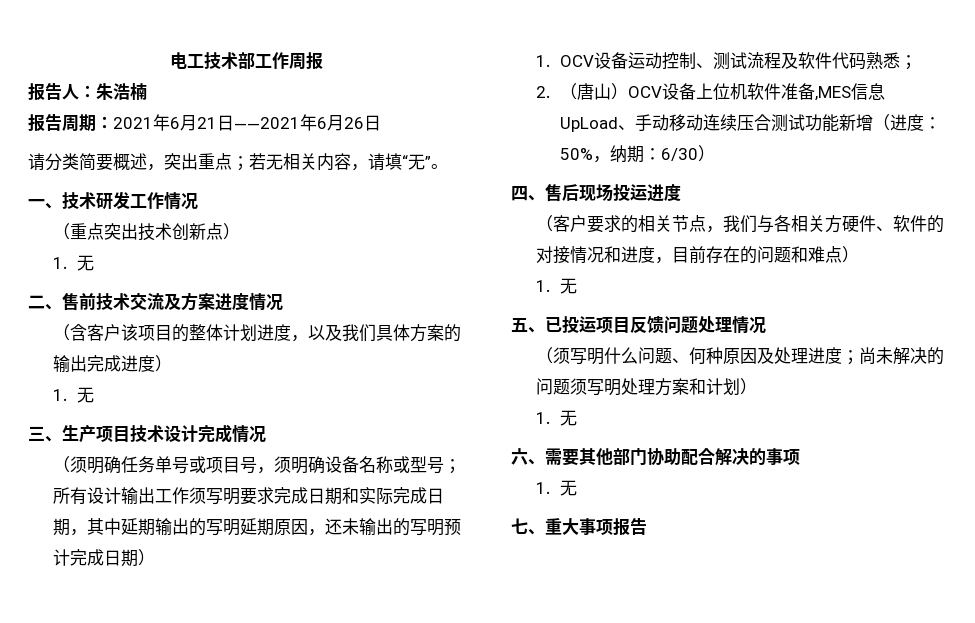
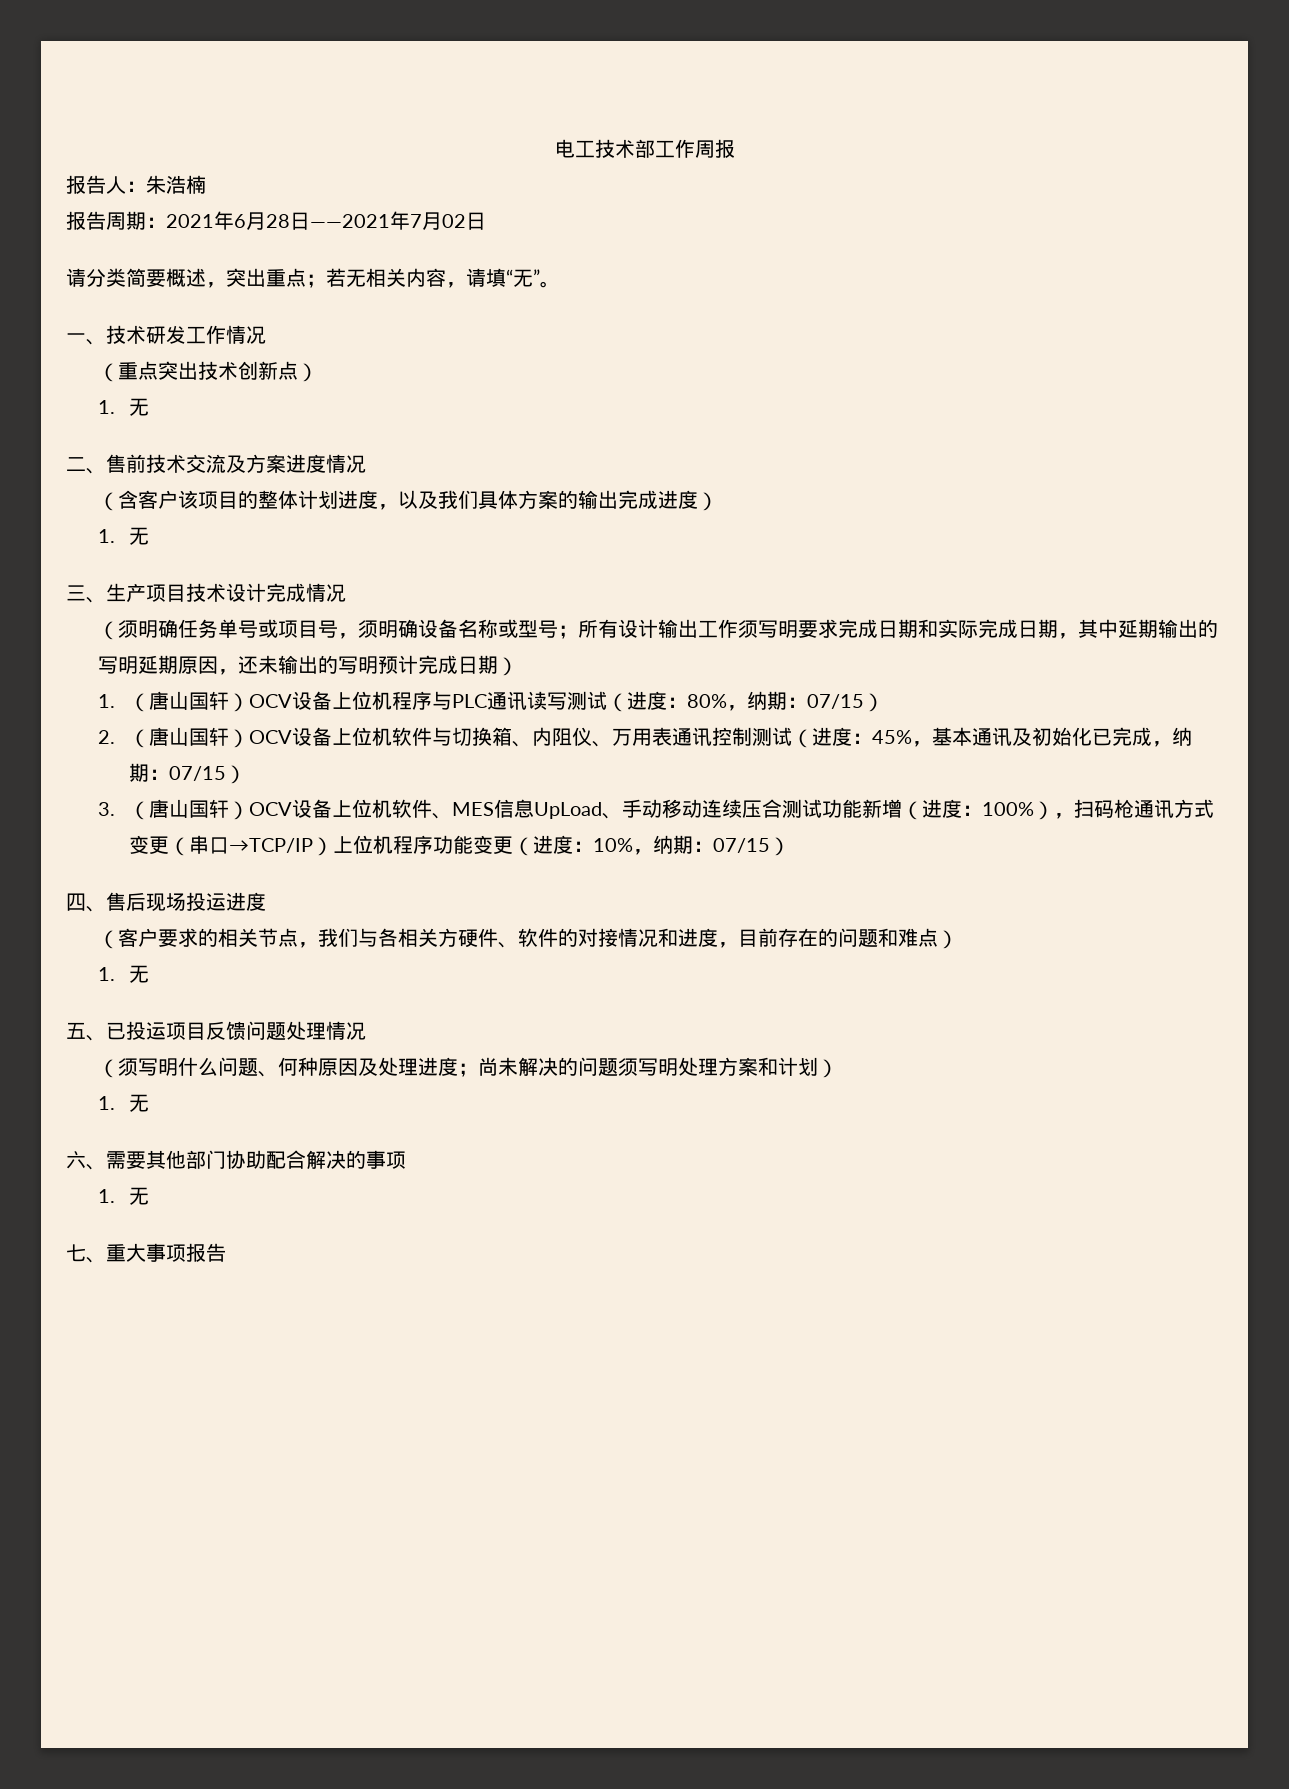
- 报告周期：2021年6月21日——2021年6月26日
+ 报告周期：2021年6月28日——2021年7月02日
- 1. OCV设备运动控制、测试流程及软件代码熟悉；
+ 1.（唐山国轩）OCV设备上位机程序与PLC通讯读写测试（进度：80%，纳期：07/15）
- 2.（唐山）OCV设备上位机软件准备,MES信息UpLoad、手动移动连续压合测试功能新增（进度：50%，纳期：6/30）
+ 2.（唐山国轩）OCV设备上位机软件与切换箱、内阻仪、万用表通讯控制测试（进度：45%，基本通讯及初始化已完成，纳期：07/15）
+ 3.（唐山国轩）OCV设备上位机软件、MES信息UpLoad、手动移动连续压合测试功能新增（进度：100%），扫码枪通讯方式变更（串口→TCP/IP）上位机程序功能变更（进度：10%，纳期：07/15）

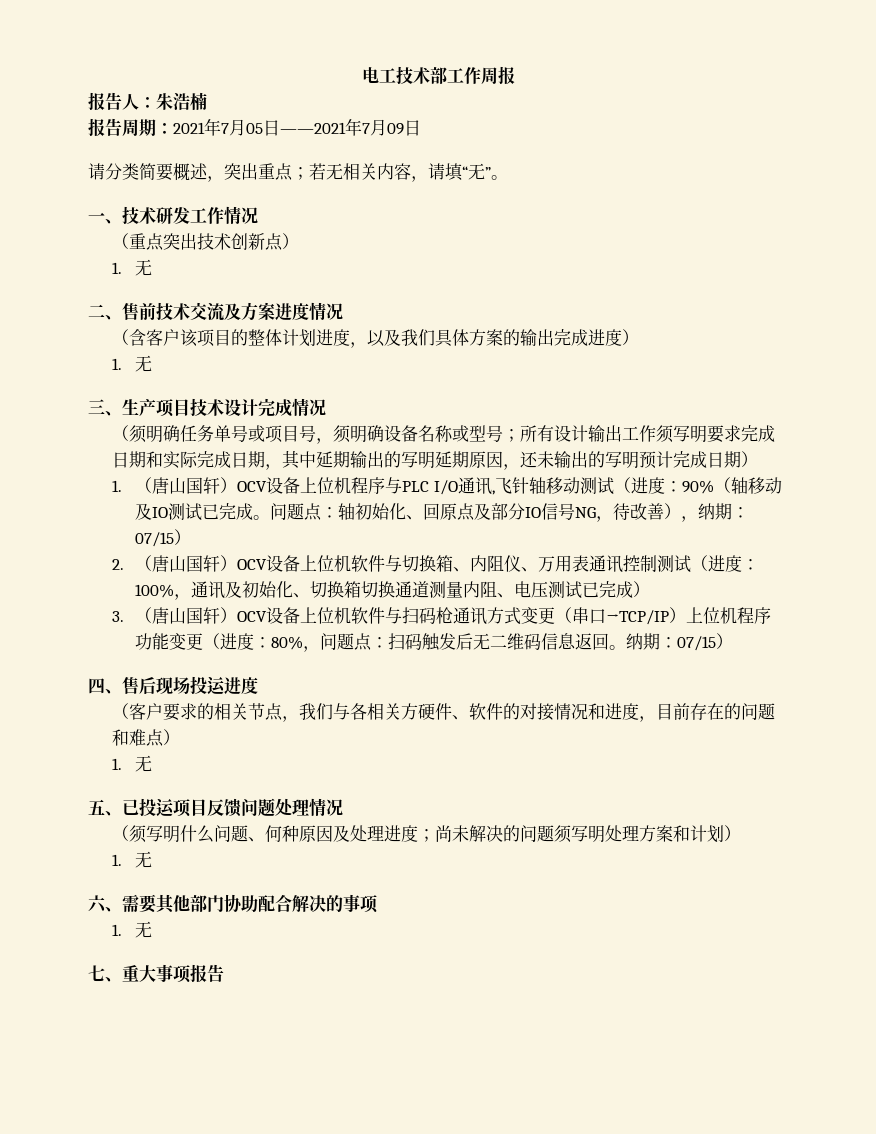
- 报告周期：2021年6月28日——2021年7月02日
+ 报告周期：2021年7月05日——2021年7月09日
- 1.（唐山国轩）OCV设备上位机程序与PLC通讯读写测试（进度：80%，纳期：07/15）
+ 1.（唐山国轩）OCV设备上位机程序与PLC I/O通讯,飞针轴移动测试（进度：90%（轴移动及IO测试已完成。问题点：轴初始化、回原点及部分IO信号NG，待改善），纳期：07/15）
- 2.（唐山国轩）OCV设备上位机软件与切换箱、内阻仪、万用表通讯控制测试（进度：45%，基本通讯及初始化已完成，纳期：07/15）
+ 2.（唐山国轩）OCV设备上位机软件与切换箱、内阻仪、万用表通讯控制测试（进度：100%，通讯及初始化、切换箱切换通道测量内阻、电压测试已完成）
- 3.（唐山国轩）OCV设备上位机软件、MES信息UpLoad、手动移动连续压合测试功能新增（进度：100%），扫码枪通讯方式变更（串口→TCP/IP）上位机程序功能变更（进度：10%，纳期：07/15）
+ 3.（唐山国轩）OCV设备上位机软件与扫码枪通讯方式变更（串口→TCP/IP）上位机程序功能变更（进度：80%，问题点：扫码触发后无二维码信息返回。纳期：07/15）

